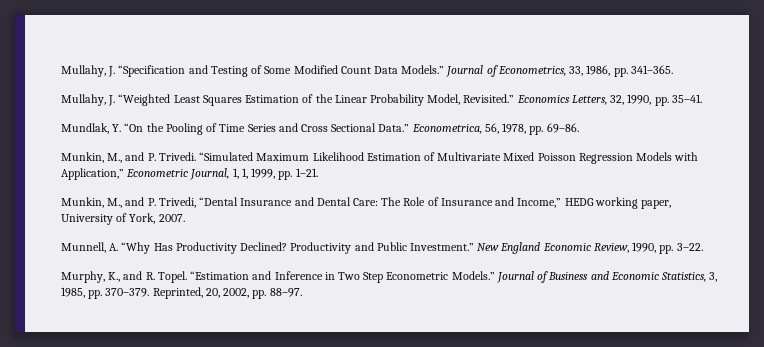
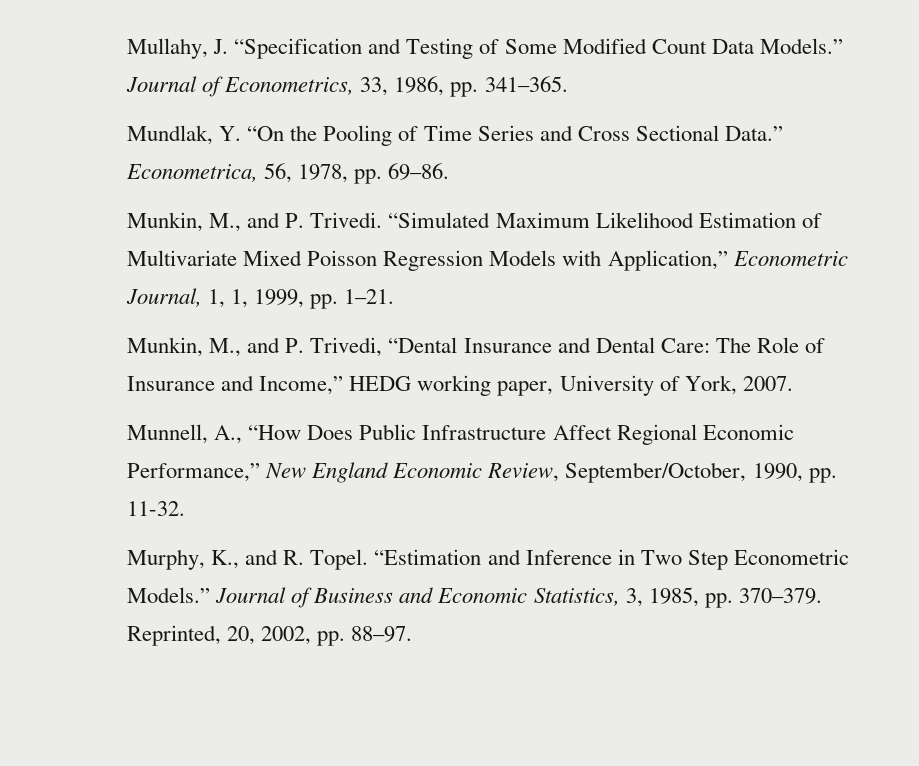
- Mullahy, J. “Weighted Least Squares Estimation of the Linear Probability Model, Revisited.” Economics Letters, 32, 1990, pp. 35–41.
- Munnell, A. “Why Has Productivity Declined? Productivity and Public Investment.” New England Economic Review, 1990, pp. 3–22.
+ Munnell, A., “How Does Public Infrastructure Affect Regional Economic Performance,” New England Economic Review, September/October, 1990, pp. 11-32.

